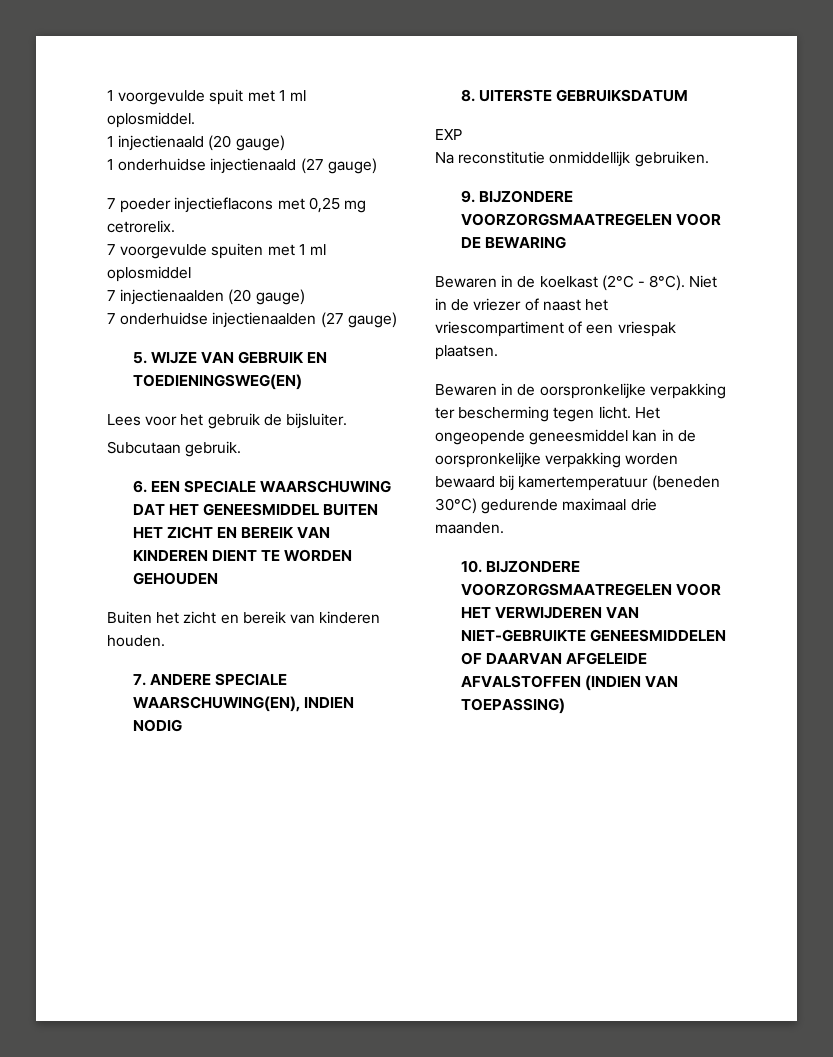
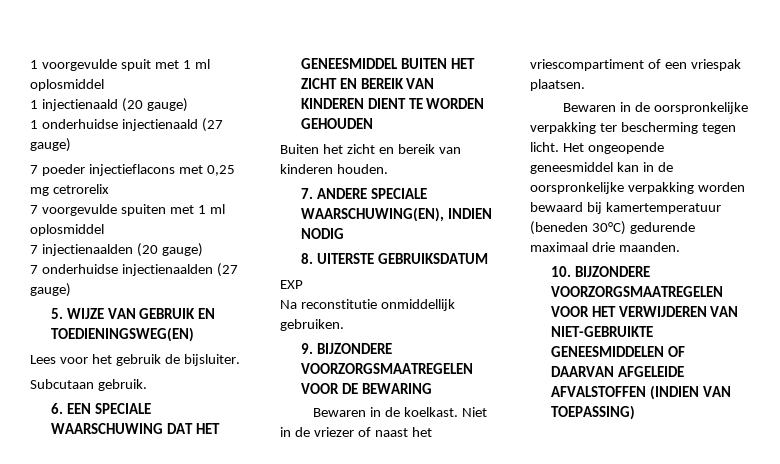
- 1 voorgevulde spuit met 1 ml oplosmiddel.
+ 1 voorgevulde spuit met 1 ml oplosmiddel
- 7 poeder injectieflacons met 0,25 mg cetrorelix.
+ 7 poeder injectieflacons met 0,25 mg cetrorelix
- Bewaren in de koelkast (2°C - 8°C).
+ Bewaren in de koelkast.

